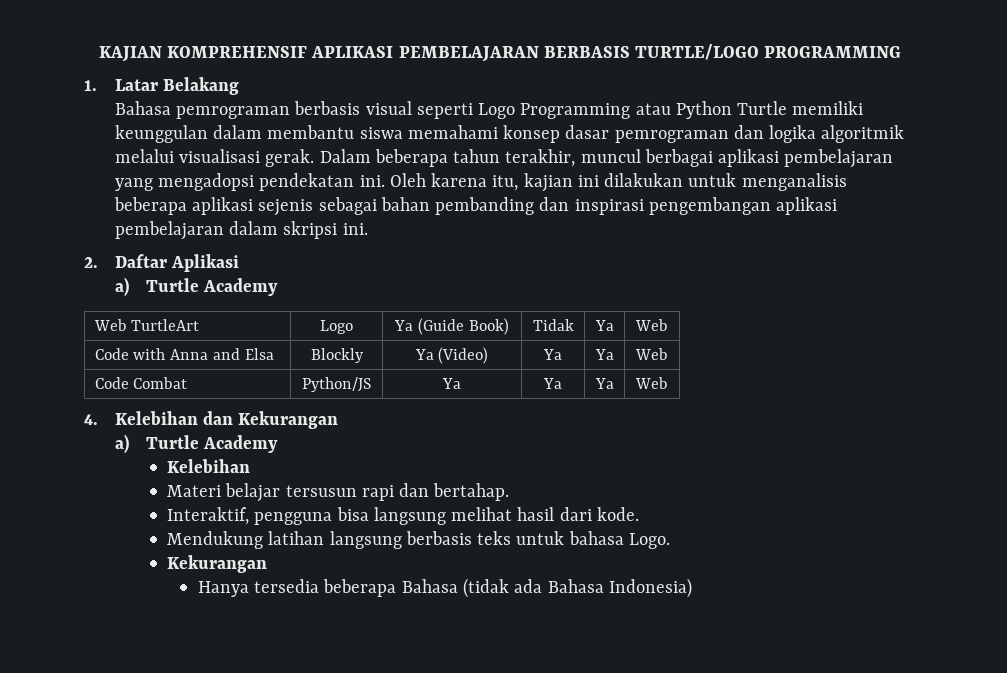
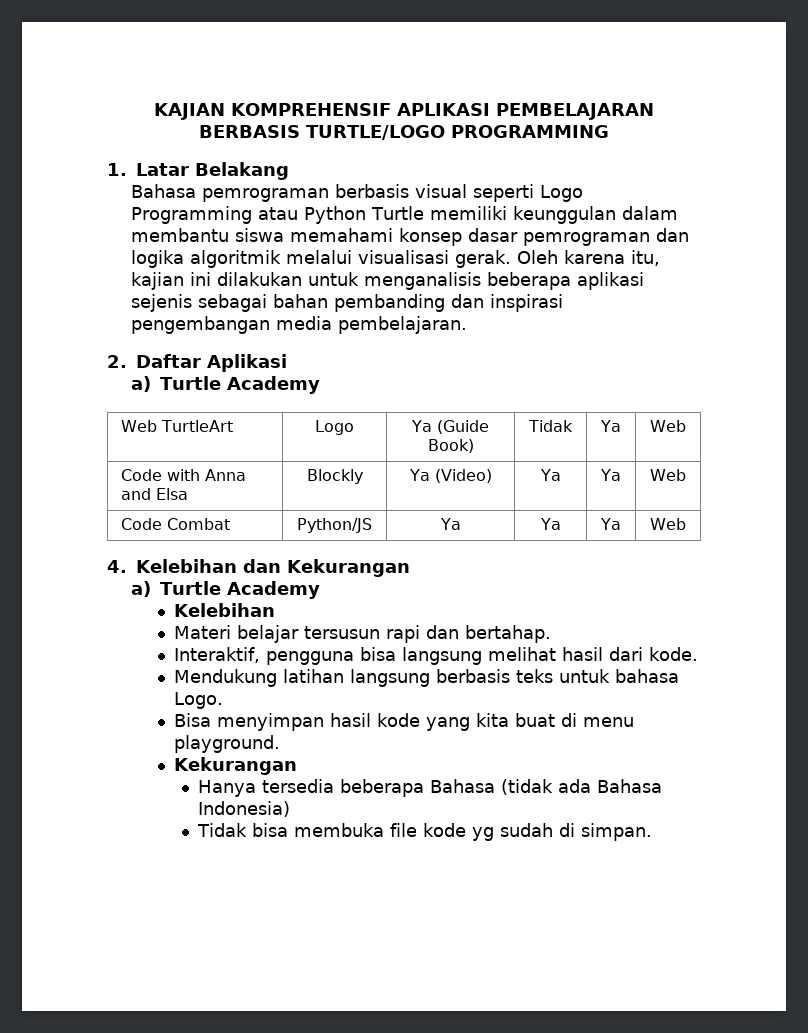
- Dalam beberapa tahun terakhir, muncul berbagai aplikasi pembelajaran yang mengadopsi pendekatan ini.
- Oleh karena itu, kajian ini dilakukan untuk menganalisis beberapa aplikasi sejenis sebagai bahan pembanding dan inspirasi pengembangan aplikasi pembelajaran dalam skripsi ini.
+ Oleh karena itu, kajian ini dilakukan untuk menganalisis beberapa aplikasi sejenis sebagai bahan pembanding dan inspirasi pengembangan media pembelajaran.
+ Bisa menyimpan hasil kode yang kita buat di menu playground.
+ Tidak bisa membuka file kode yg sudah di simpan.

